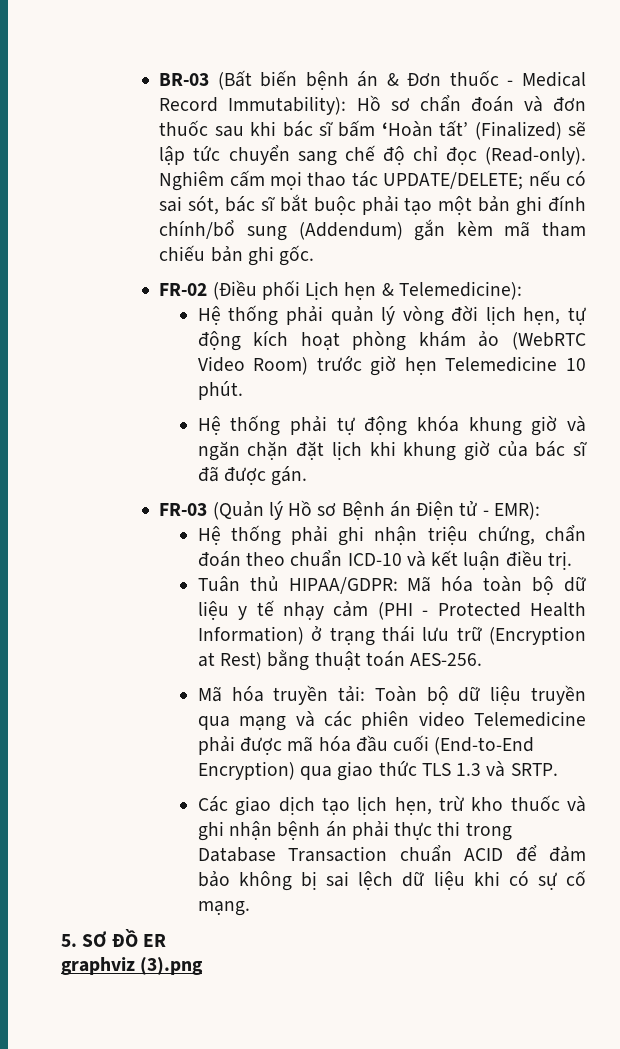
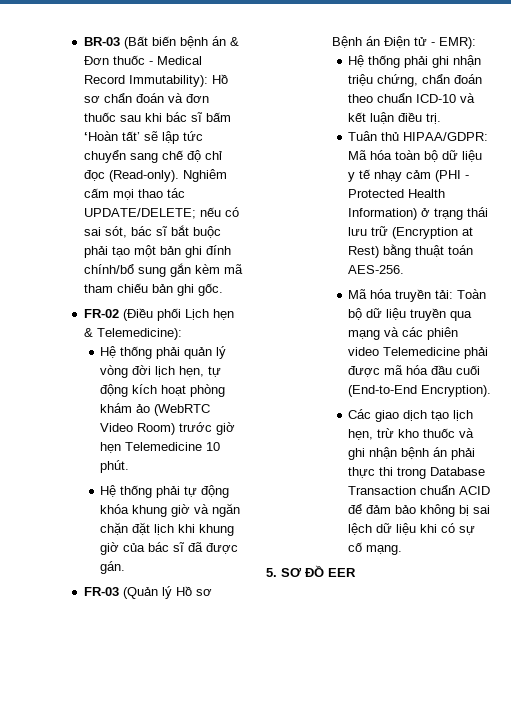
- BR-03 (Bất biến bệnh án & Đơn thuốc - Medical Record Immutability): Hồ sơ chẩn đoán và đơn thuốc sau khi bác sĩ bấm ‘Hoàn tất’ (Finalized) sẽ lập tức chuyển sang chế độ chỉ đọc (Read-only).
+ BR-03 (Bất biến bệnh án & Đơn thuốc - Medical Record Immutability): Hồ sơ chẩn đoán và đơn thuốc sau khi bác sĩ bấm ‘Hoàn tất’ sẽ lập tức chuyển sang chế độ chỉ đọc (Read-only).
- Nghiêm cấm mọi thao tác UPDATE/DELETE; nếu có sai sót, bác sĩ bắt buộc phải tạo một bản ghi đính chính/bổ sung (Addendum) gắn kèm mã tham chiếu bản ghi gốc.
+ Nghiêm cấm mọi thao tác UPDATE/DELETE; nếu có sai sót, bác sĩ bắt buộc phải tạo một bản ghi đính chính/bổ sung gắn kèm mã tham chiếu bản ghi gốc.
- Mã hóa truyền tải: Toàn bộ dữ liệu truyền qua mạng và các phiên video Telemedicine phải được mã hóa đầu cuối (End-to-End Encryption) qua giao thức TLS 1.3 và SRTP.
+ Mã hóa truyền tải: Toàn bộ dữ liệu truyền qua mạng và các phiên video Telemedicine phải được mã hóa đầu cuối (End-to-End Encryption).
- 5. SƠ ĐỒ ER
- graphviz (3).png
+ 5. SƠ ĐỒ EER

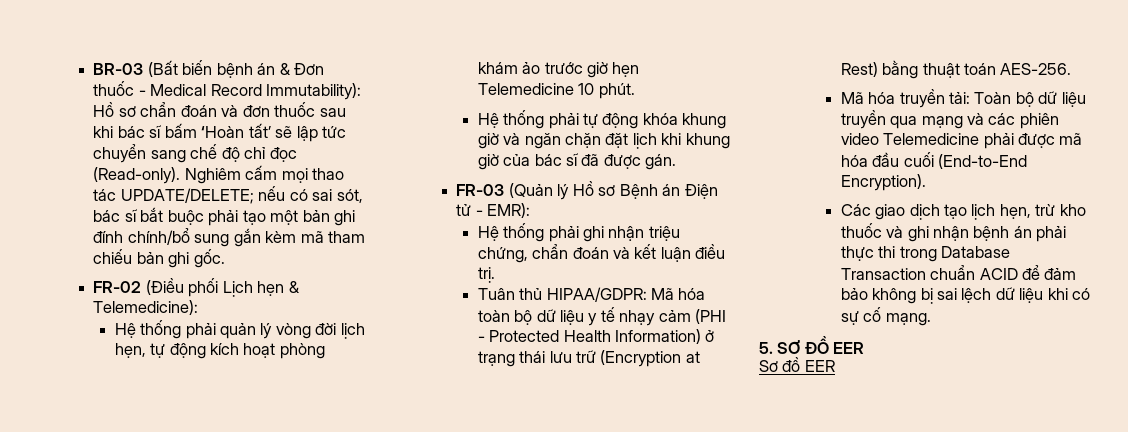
- Hệ thống phải quản lý vòng đời lịch hẹn, tự động kích hoạt phòng khám ảo (WebRTC Video Room) trước giờ hẹn Telemedicine 10 phút.
+ Hệ thống phải quản lý vòng đời lịch hẹn, tự động kích hoạt phòng khám ảo trước giờ hẹn Telemedicine 10 phút.
- Hệ thống phải ghi nhận triệu chứng, chẩn đoán theo chuẩn ICD-10 và kết luận điều trị.
+ Hệ thống phải ghi nhận triệu chứng, chẩn đoán và kết luận điều trị.
+ Sơ đồ EER

